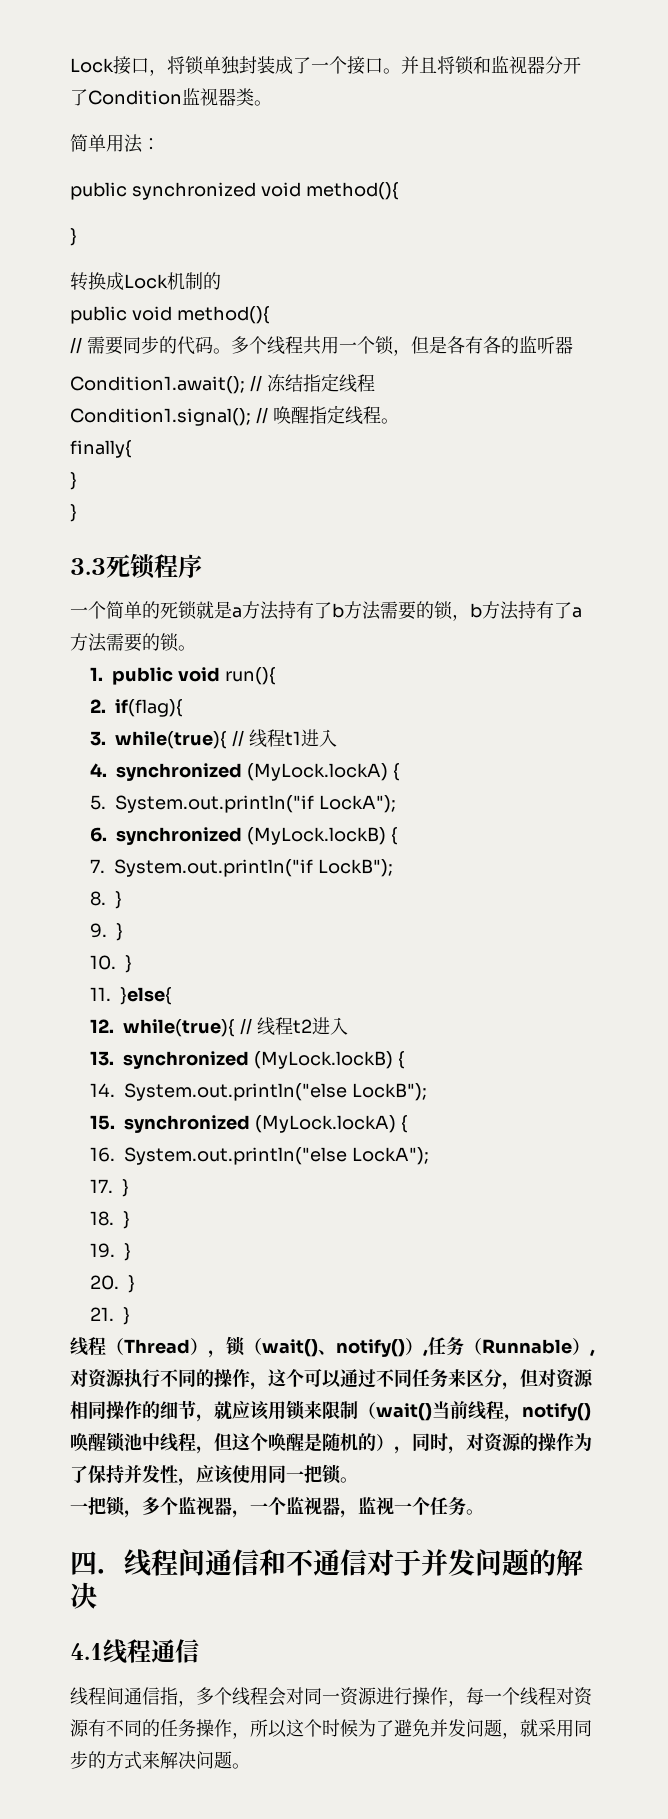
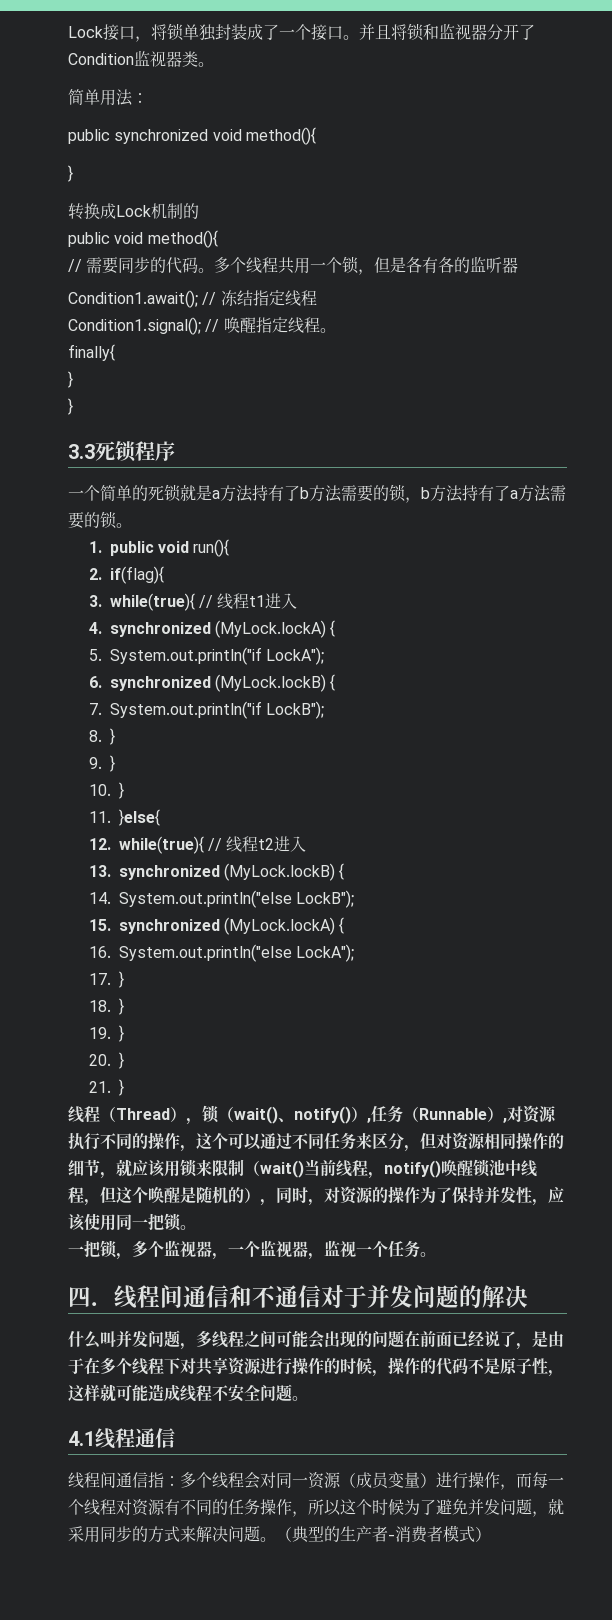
+ 什么叫并发问题，多线程之间可能会出现的问题在前面已经说了，是由于在多个线程下对共享资源进行操作的时候，操作的代码不是原子性，这样就可能造成线程不安全问题。
- 线程间通信指，多个线程会对同一资源进行操作，每一个线程对资源有不同的任务操作，所以这个时候为了避免并发问题，就采用同步的方式来解决问题。
+ 线程间通信指：多个线程会对同一资源（成员变量）进行操作，而每一个线程对资源有不同的任务操作，所以这个时候为了避免并发问题，就采用同步的方式来解决问题。
+ （典型的生产者-消费者模式）

